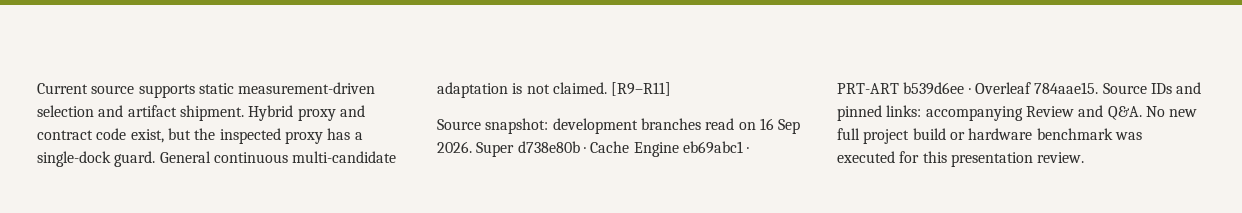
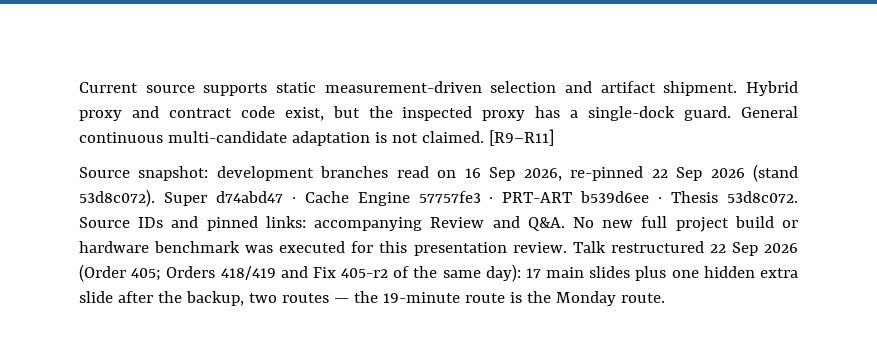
- Source snapshot: development branches read on 16 Sep 2026. Super d738e80b · Cache Engine eb69abc1 · PRT-ART b539d6ee · Overleaf 784aae15.
+ Source snapshot: development branches read on 16 Sep 2026, re-pinned 22 Sep 2026 (stand 53d8c072). Super d74abd47 · Cache Engine 57757fe3 · PRT-ART b539d6ee · Thesis 53d8c072.
+ Talk restructured 22 Sep 2026 (Order 405; Orders 418/419 and Fix 405-r2 of the same day): 17 main slides plus one hidden extra slide after the backup, two routes — the 19-minute route is the Monday route.

